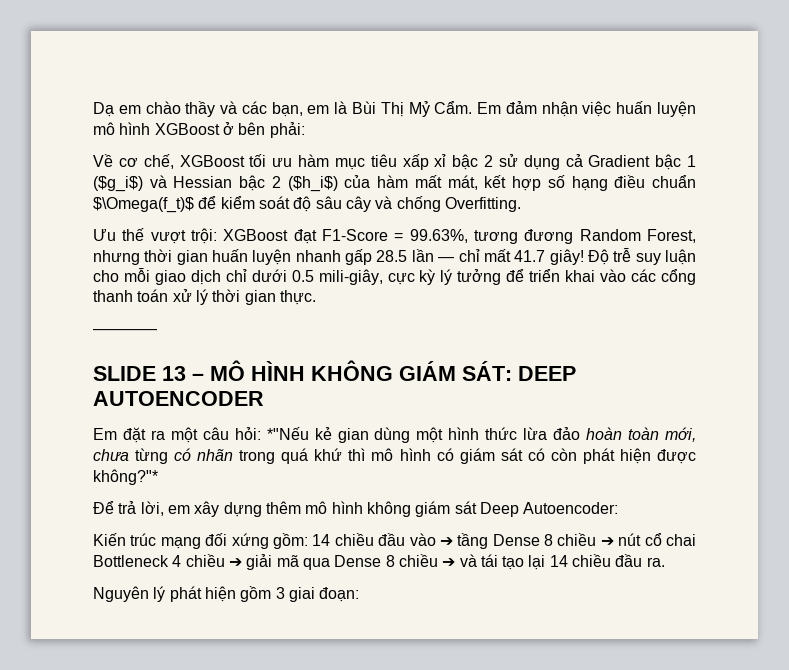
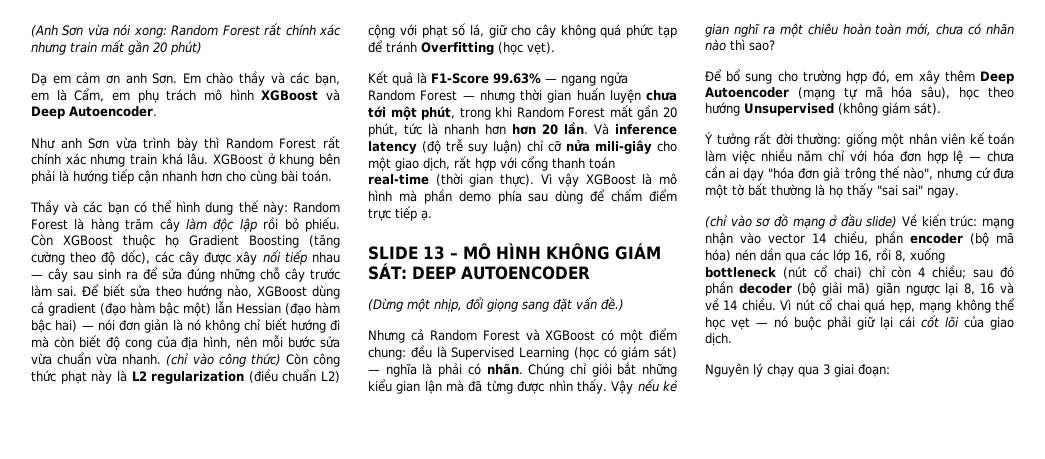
- Dạ em chào thầy và các bạn, em là Bùi Thị Mỷ Cẩm. Em đảm nhận việc huấn luyện mô hình XGBoost ở bên phải:
- Về cơ chế, XGBoost tối ưu hàm mục tiêu xấp xỉ bậc 2 sử dụng cả Gradient bậc 1 ($g_i$) và Hessian bậc 2 ($h_i$) của hàm mất mát, kết hợp số hạng điều chuẩn $\Omega(f_t)$ để kiểm soát độ sâu cây và chống Overfitting.
- Ưu thế vượt trội: XGBoost đạt F1-Score = 99.63%, tương đương Random Forest, nhưng thời gian huấn luyện nhanh gấp 28.5 lần — chỉ mất 41.7 giây! Độ trễ suy luận cho mỗi giao dịch chỉ dưới 0.5 mili-giây, cực kỳ lý tưởng để triển khai vào các cổng thanh toán xử lý thời gian thực.
- ――――
+ (Anh Sơn vừa nói xong: Random Forest rất chính xác nhưng train mất gần 20 phút)
+ Dạ em cảm ơn anh Sơn. Em chào thầy và các bạn, em là Cẩm, em phụ trách mô hình XGBoost và Deep Autoencoder.
+ Như anh Sơn vừa trình bày thì Random Forest rất chính xác nhưng train khá lâu. XGBoost ở khung bên phải là hướng tiếp cận nhanh hơn cho cùng bài toán.
+ Thầy và các bạn có thể hình dung thế này: Random Forest là hàng trăm cây làm độc lập rồi bỏ phiếu. Còn XGBoost thuộc họ Gradient Boosting (tăng cường theo độ dốc), các cây được xây nối tiếp nhau — cây sau sinh ra để sửa đúng những chỗ cây trước làm sai. Để biết sửa theo hướng nào, XGBoost dùng cả gradient (đạo hàm bậc một) lẫn Hessian (đạo hàm bậc hai) — nói đơn giản là nó không chỉ biết hướng đi mà còn biết độ cong của địa hình, nên mỗi bước sửa vừa chuẩn vừa nhanh. (chỉ vào công thức) Còn công thức phạt này là L2 regularization (điều chuẩn L2) cộng với phạt số lá, giữ cho cây không quá phức tạp để tránh Overfitting (học vẹt).
+ Kết quả là F1-Score 99.63% — ngang ngửa Random Forest — nhưng thời gian huấn luyện chưa tới một phút, trong khi Random Forest mất gần 20 phút, tức là nhanh hơn hơn 20 lần. Và inference latency (độ trễ suy luận) chỉ cỡ nửa mili-giây cho một giao dịch, rất hợp với cổng thanh toán real-time (thời gian thực). Vì vậy XGBoost là mô hình mà phần demo phía sau dùng để chấm điểm trực tiếp ạ.
- Em đặt ra một câu hỏi: *"Nếu kẻ gian dùng một hình thức lừa đảo hoàn toàn mới, chưa từng có nhãn trong quá khứ thì mô hình có giám sát có còn phát hiện được không?"*
- Để trả lời, em xây dựng thêm mô hình không giám sát Deep Autoencoder:
- Kiến trúc mạng đối xứng gồm: 14 chiều đầu vào ➔ tầng Dense 8 chiều ➔ nút cổ chai Bottleneck 4 chiều ➔ giải mã qua Dense 8 chiều ➔ và tái tạo lại 14 chiều đầu ra.
+ (Dừng một nhịp, đổi giọng sang đặt vấn đề.)
+ Nhưng cả Random Forest và XGBoost có một điểm chung: đều là Supervised Learning (học có giám sát) — nghĩa là phải có nhãn. Chúng chỉ giỏi bắt những kiểu gian lận mà đã từng được nhìn thấy. Vậy nếu kẻ gian nghĩ ra một chiêu hoàn toàn mới, chưa có nhãn nào thì sao?
+ Để bổ sung cho trường hợp đó, em xây thêm Deep Autoencoder (mạng tự mã hóa sâu), học theo hướng Unsupervised (không giám sát).
+ Ý tưởng rất đời thường: giống một nhân viên kế toán làm việc nhiều năm chỉ với hóa đơn hợp lệ — chưa cần ai dạy "hóa đơn giả trông thế nào", nhưng cứ đưa một tờ bất thường là họ thấy "sai sai" ngay.
+ (chỉ vào sơ đồ mạng ở đầu slide) Về kiến trúc: mạng nhận vào vector 14 chiều, phần encoder (bộ mã hóa) nén dần qua các lớp 16, rồi 8, xuống bottleneck (nút cổ chai) chỉ còn 4 chiều; sau đó phần decoder (bộ giải mã) giãn ngược lại 8, 16 và về 14 chiều. Vì nút cổ chai quá hẹp, mạng không thể học vẹt — nó buộc phải giữ lại cái cốt lõi của giao dịch.
- Nguyên lý phát hiện gồm 3 giai đoạn:
+ Nguyên lý chạy qua 3 giai đoạn:

